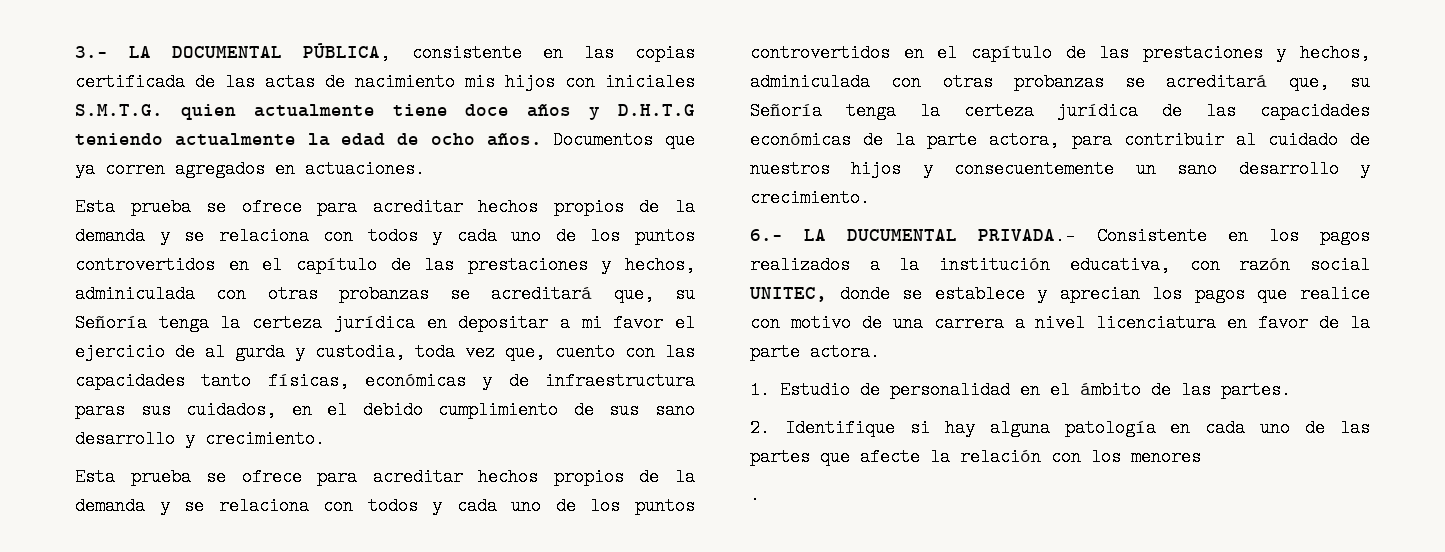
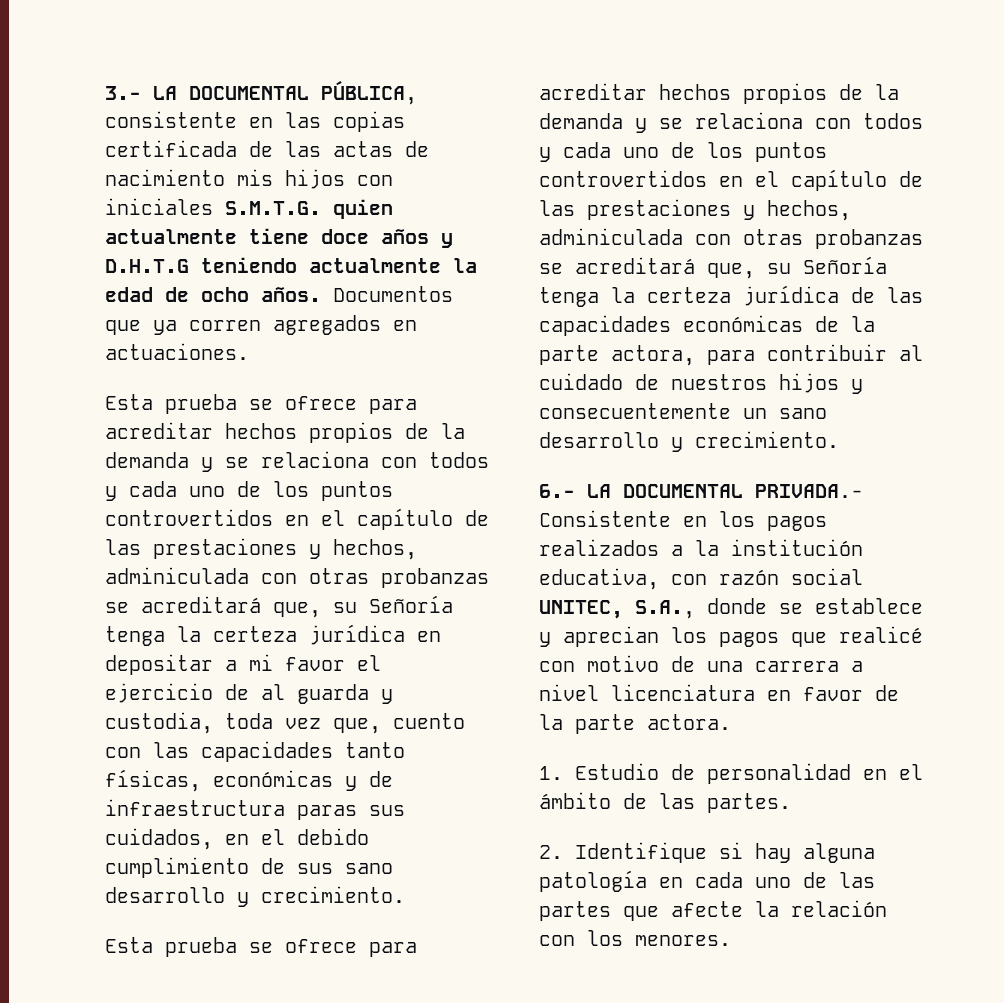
- Esta prueba se ofrece para acreditar hechos propios de la demanda y se relaciona con todos y cada uno de los puntos controvertidos en el capítulo de las prestaciones y hechos, adminiculada con otras probanzas se acreditará que, su Señoría tenga la certeza jurídica en depositar a mi favor el ejercicio de al gurda y custodia, toda vez que, cuento con las capacidades tanto físicas, económicas y de infraestructura paras sus cuidados, en el debido cumplimiento de sus sano desarrollo y crecimiento.
+ Esta prueba se ofrece para acreditar hechos propios de la demanda y se relaciona con todos y cada uno de los puntos controvertidos en el capítulo de las prestaciones y hechos, adminiculada con otras probanzas se acreditará que, su Señoría tenga la certeza jurídica en depositar a mi favor el ejercicio de al guarda y custodia, toda vez que, cuento con las capacidades tanto físicas, económicas y de infraestructura paras sus cuidados, en el debido cumplimiento de sus sano desarrollo y crecimiento.
- 6.- LA DUCUMENTAL PRIVADA.- Consistente en los pagos realizados a la institución educativa, con razón social UNITEC, donde se establece y aprecian los pagos que realice con motivo de una carrera a nivel licenciatura en favor de la parte actora.
+ 6.- LA DOCUMENTAL PRIVADA.- Consistente en los pagos realizados a la institución educativa, con razón social UNITEC, S.A., donde se establece y aprecian los pagos que realicé con motivo de una carrera a nivel licenciatura en favor de la parte actora.
- 2. Identifique si hay alguna patología en cada uno de las partes que afecte la relación con los menores
- .
+ 2. Identifique si hay alguna patología en cada uno de las partes que afecte la relación con los menores.

